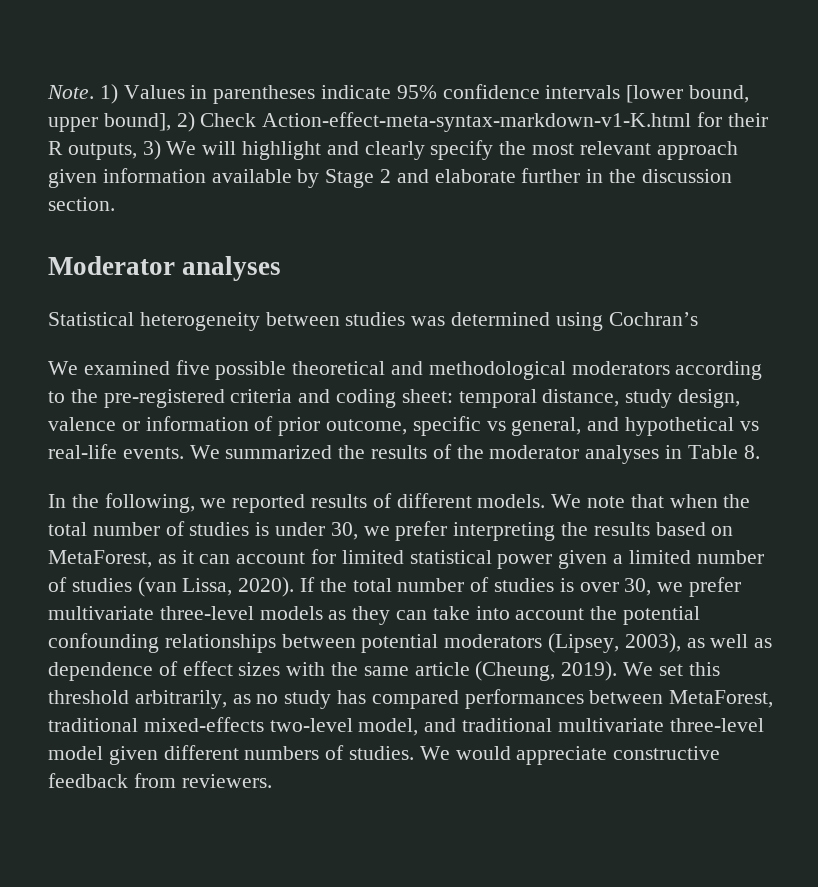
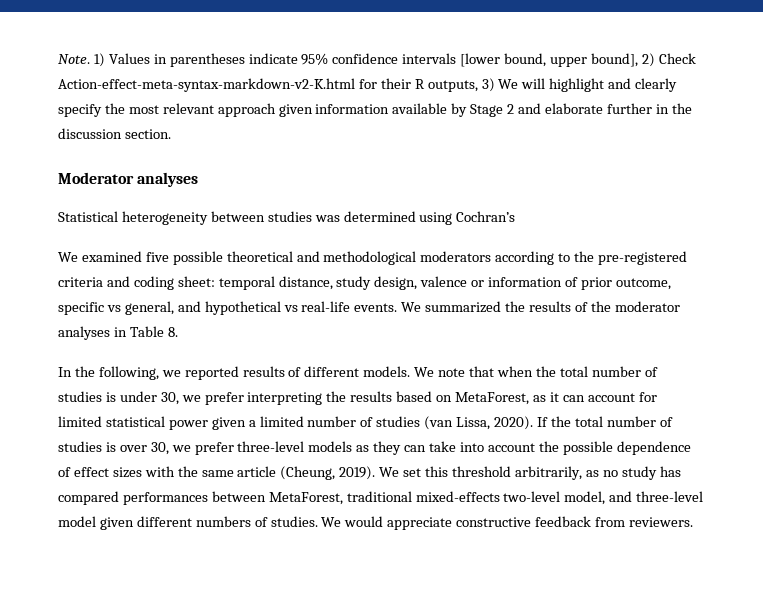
- 1) Values in parentheses indicate 95% confidence intervals [lower bound, upper bound], 2) Check Action-effect-meta-syntax-markdown-v1-K.html for their R outputs, 3) We will highlight and clearly specify the most relevant approach given information available by Stage 2 and elaborate further in the discussion section.
+ 1) Values in parentheses indicate 95% confidence intervals [lower bound, upper bound], 2) Check Action-effect-meta-syntax-markdown-v2-K.html for their R outputs, 3) We will highlight and clearly specify the most relevant approach given information available by Stage 2 and elaborate further in the discussion section.
- If the total number of studies is over 30, we prefer multivariate three-level models as they can take into account the potential confounding relationships between potential moderators (Lipsey, 2003), as well as dependence of effect sizes with the same article (Cheung, 2019).
+ If the total number of studies is over 30, we prefer three-level models as they can take into account the possible dependence of effect sizes with the same article (Cheung, 2019).
- We set this threshold arbitrarily, as no study has compared performances between MetaForest, traditional mixed-effects two-level model, and traditional multivariate three-level model given different numbers of studies.
+ We set this threshold arbitrarily, as no study has compared performances between MetaForest, traditional mixed-effects two-level model, and three-level model given different numbers of studies.

